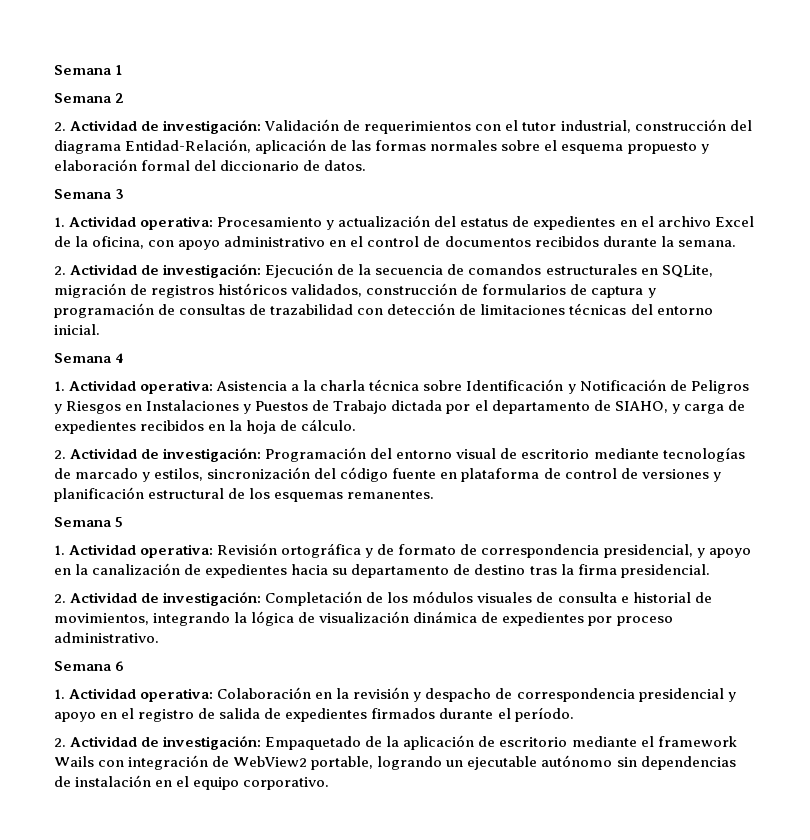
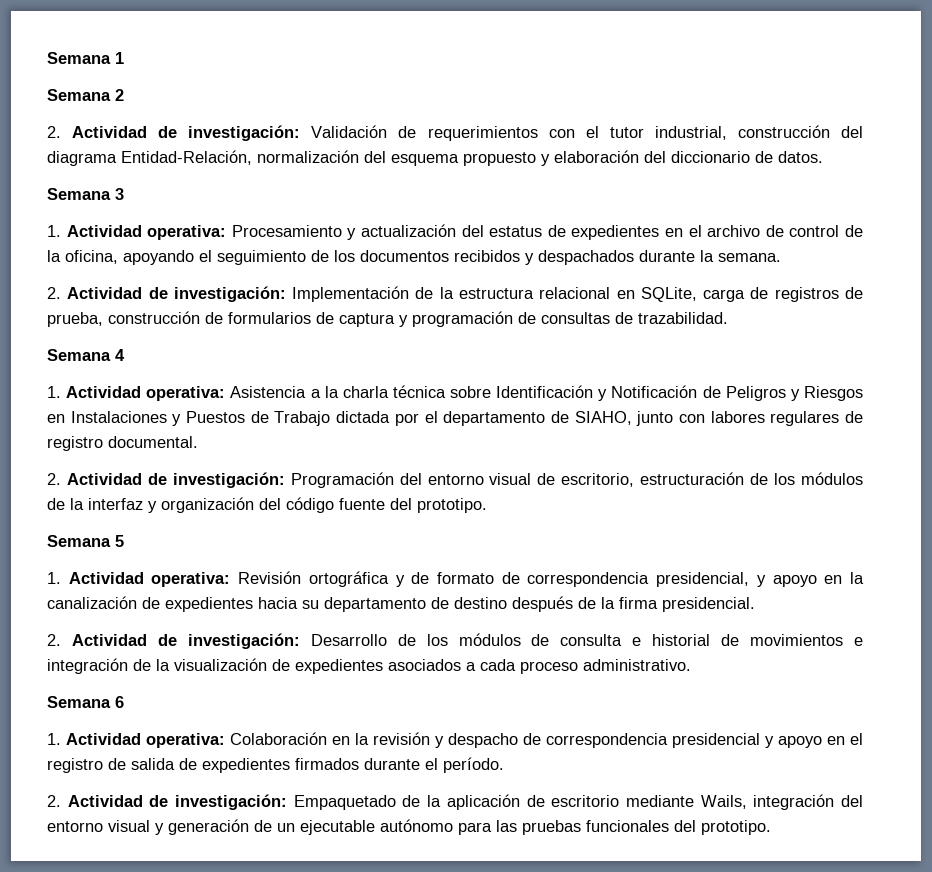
- 2. Actividad de investigación: Validación de requerimientos con el tutor industrial, construcción del diagrama Entidad-Relación, aplicación de las formas normales sobre el esquema propuesto y elaboración formal del diccionario de datos.
+ 2. Actividad de investigación: Validación de requerimientos con el tutor industrial, construcción del diagrama Entidad-Relación, normalización del esquema propuesto y elaboración del diccionario de datos.
- 1. Actividad operativa: Procesamiento y actualización del estatus de expedientes en el archivo Excel de la oficina, con apoyo administrativo en el control de documentos recibidos durante la semana.
+ 1. Actividad operativa: Procesamiento y actualización del estatus de expedientes en el archivo de control de la oficina, apoyando el seguimiento de los documentos recibidos y despachados durante la semana.
- 2. Actividad de investigación: Ejecución de la secuencia de comandos estructurales en SQLite, migración de registros históricos validados, construcción de formularios de captura y programación de consultas de trazabilidad con detección de limitaciones técnicas del entorno inicial.
+ 2. Actividad de investigación: Implementación de la estructura relacional en SQLite, carga de registros de prueba, construcción de formularios de captura y programación de consultas de trazabilidad.
- 1. Actividad operativa: Asistencia a la charla técnica sobre Identificación y Notificación de Peligros y Riesgos en Instalaciones y Puestos de Trabajo dictada por el departamento de SIAHO, y carga de expedientes recibidos en la hoja de cálculo.
+ 1. Actividad operativa: Asistencia a la charla técnica sobre Identificación y Notificación de Peligros y Riesgos en Instalaciones y Puestos de Trabajo dictada por el departamento de SIAHO, junto con labores regulares de registro documental.
- 2. Actividad de investigación: Programación del entorno visual de escritorio mediante tecnologías de marcado y estilos, sincronización del código fuente en plataforma de control de versiones y planificación estructural de los esquemas remanentes.
+ 2. Actividad de investigación: Programación del entorno visual de escritorio, estructuración de los módulos de la interfaz y organización del código fuente del prototipo.
- 1. Actividad operativa: Revisión ortográfica y de formato de correspondencia presidencial, y apoyo en la canalización de expedientes hacia su departamento de destino tras la firma presidencial.
+ 1. Actividad operativa: Revisión ortográfica y de formato de correspondencia presidencial, y apoyo en la canalización de expedientes hacia su departamento de destino después de la firma presidencial.
- 2. Actividad de investigación: Completación de los módulos visuales de consulta e historial de movimientos, integrando la lógica de visualización dinámica de expedientes por proceso administrativo.
+ 2. Actividad de investigación: Desarrollo de los módulos de consulta e historial de movimientos e integración de la visualización de expedientes asociados a cada proceso administrativo.
- 2. Actividad de investigación: Empaquetado de la aplicación de escritorio mediante el framework Wails con integración de WebView2 portable, logrando un ejecutable autónomo sin dependencias de instalación en el equipo corporativo.
+ 2. Actividad de investigación: Empaquetado de la aplicación de escritorio mediante Wails, integración del entorno visual y generación de un ejecutable autónomo para las pruebas funcionales del prototipo.

